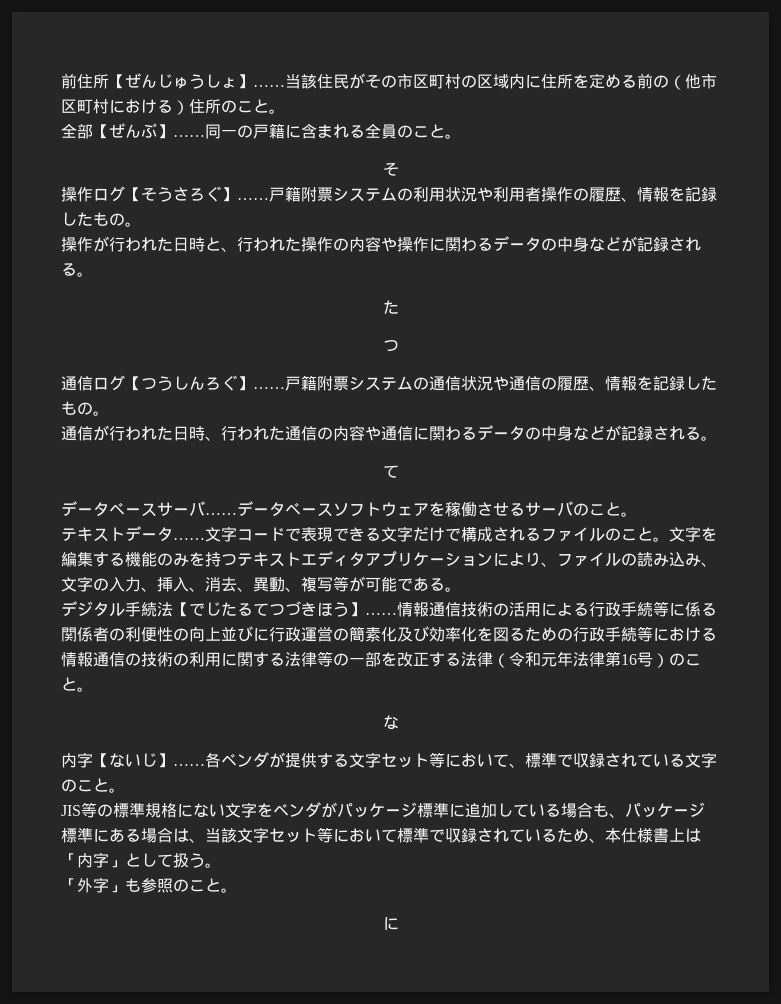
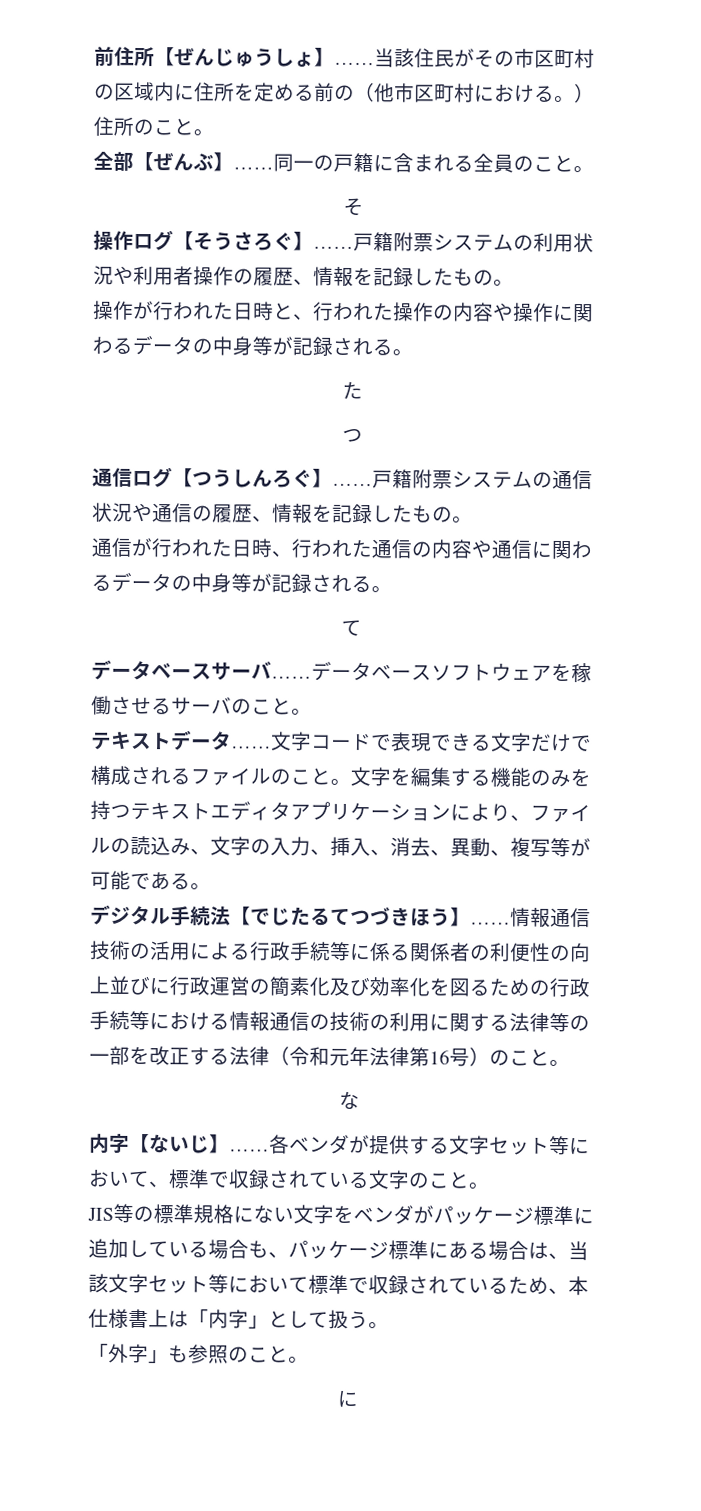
- 当該住民がその市区町村の区域内に住所を定める前の（他市区町村における）住所のこと。
+ 当該住民がその市区町村の区域内に住所を定める前の（他市区町村における。）住所のこと。
- 操作が行われた日時と、行われた操作の内容や操作に関わるデータの中身などが記録される。
+ 操作が行われた日時と、行われた操作の内容や操作に関わるデータの中身等が記録される。
- 通信が行われた日時、行われた通信の内容や通信に関わるデータの中身などが記録される。
+ 通信が行われた日時、行われた通信の内容や通信に関わるデータの中身等が記録される。
- 文字を編集する機能のみを持つテキストエディタアプリケーションにより、ファイルの読み込み、文字の入力、挿入、消去、異動、複写等が可能である。
+ 文字を編集する機能のみを持つテキストエディタアプリケーションにより、ファイルの読込み、文字の入力、挿入、消去、異動、複写等が可能である。

